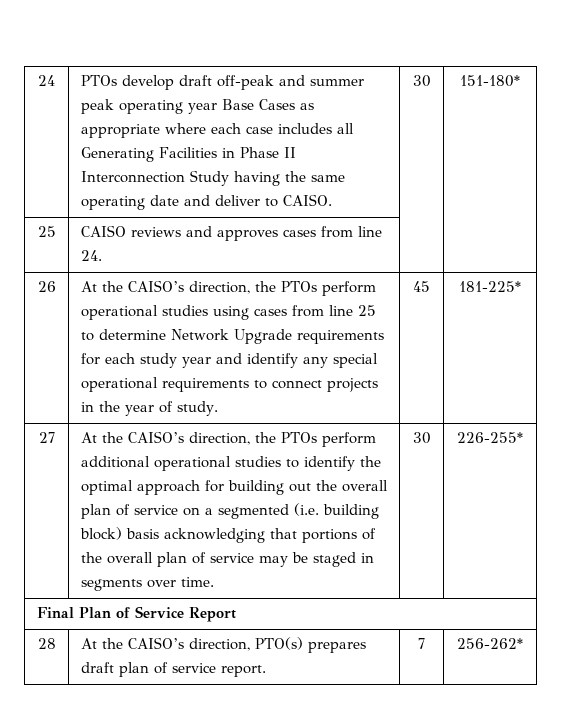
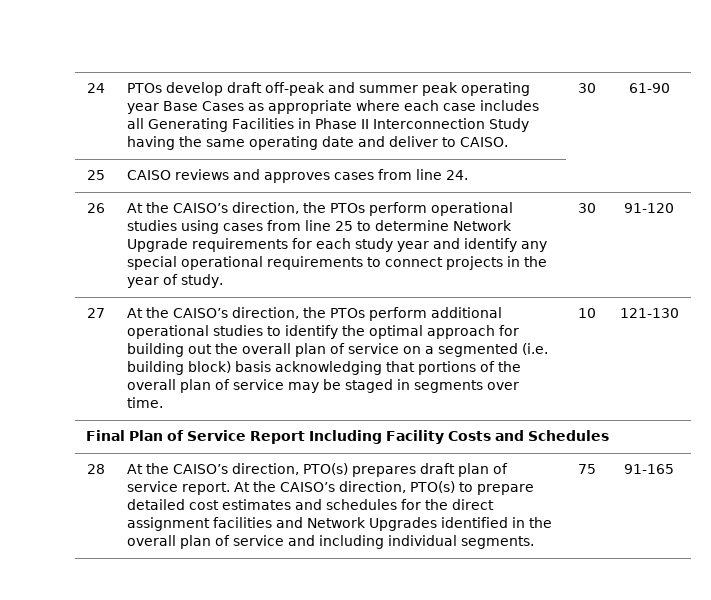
- 24 | PTOs develop draft off-peak and summer peak operating year Base Cases as appropriate where each case includes all Generating Facilities in Phase II Interconnection Study having the same operating date and deliver to CAISO. | 30 | 151-180*
+ 24 | PTOs develop draft off-peak and summer peak operating year Base Cases as appropriate where each case includes all Generating Facilities in Phase II Interconnection Study having the same operating date and deliver to CAISO. | 30 | 61-90
- 26 | At the CAISO’s direction, the PTOs perform operational studies using cases from line 25 to determine Network Upgrade requirements for each study year and identify any special operational requirements to connect projects in the year of study. | 45 | 181-225*
+ 26 | At the CAISO’s direction, the PTOs perform operational studies using cases from line 25 to determine Network Upgrade requirements for each study year and identify any special operational requirements to connect projects in the year of study. | 30 | 91-120
- 30 | 226-255*
+ 10 | 121-130
- Final Plan of Service Report
+ Final Plan of Service Report Including Facility Costs and Schedules
- At the CAISO’s direction, PTO(s) prepares draft plan of service report. | 7 | 256-262*
+ At the CAISO’s direction, PTO(s) prepares draft plan of service report. At the CAISO’s direction, PTO(s) to prepare detailed cost estimates and schedules for the direct assignment facilities and Network Upgrades identified in the overall plan of service and including individual segments. | 75 | 91-165

